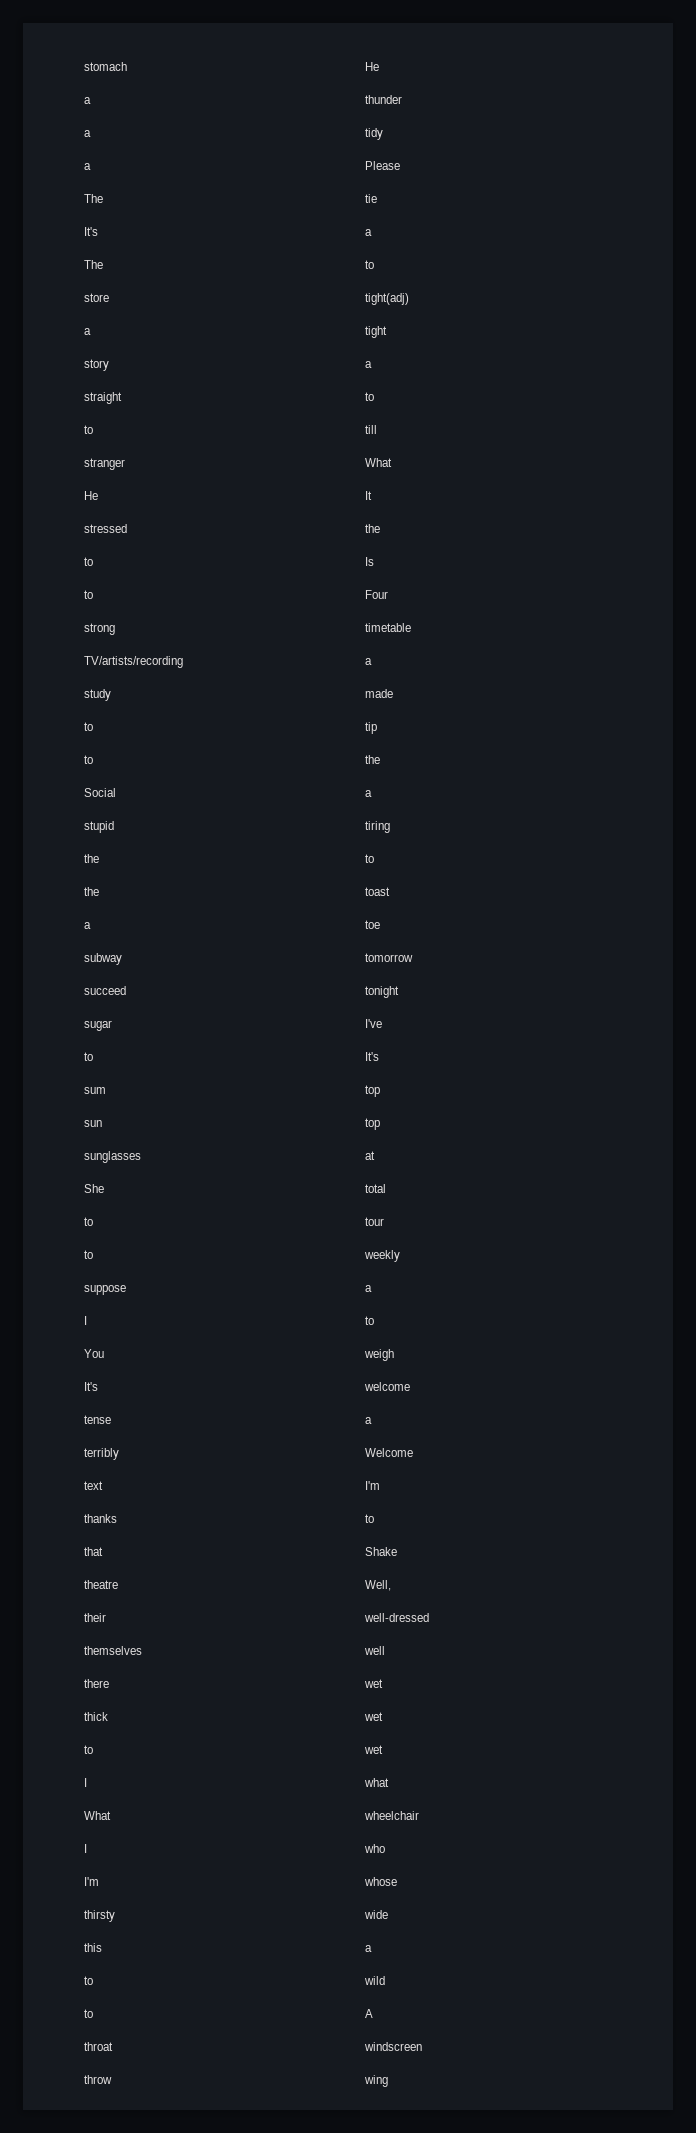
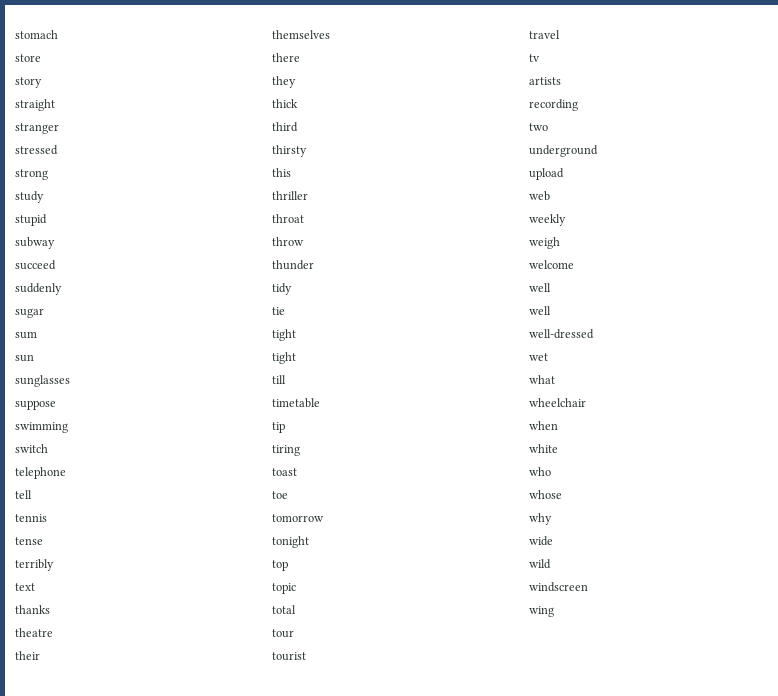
  stomach
- a
- a
- a
- The
- It's
- The
  store
- a
  straight
- to
  stranger
- He
  stressed
- to
- to
- TV/artists/recording
  study
- to
- to
- Social
  stupid
- the
- the
- a
+ suddenly
  sugar
- to
- She
- to
- to
  suppose
- I
- You
- It's
+ swimming
+ switch
+ telephone
+ tell
+ tennis
- that
+ they
  thick
- to
- I
- What
- I
- I'm
+ third
  this
- to
- to
+ thriller
  throw
- He
- Please
  tie
- a
- to
- tight(adj)
  tight
- a
- to
+ tight
  till
- What
- It
- the
- Is
- Four
  timetable
- a
- made
  tip
- the
- a
  tiring
- to
- I've
- It's
  top
- top
- at
+ topic
+ tourist
+ travel
+ tv
+ artists
+ recording
+ two
+ underground
+ upload
+ web
  weekly
- a
- to
  welcome
- a
- Welcome
- I'm
- to
- Shake
- Well,
+ well
+ well
  well-dressed
- well
- wet
- wet
+ when
+ white
+ why
  wide
- a
- A

